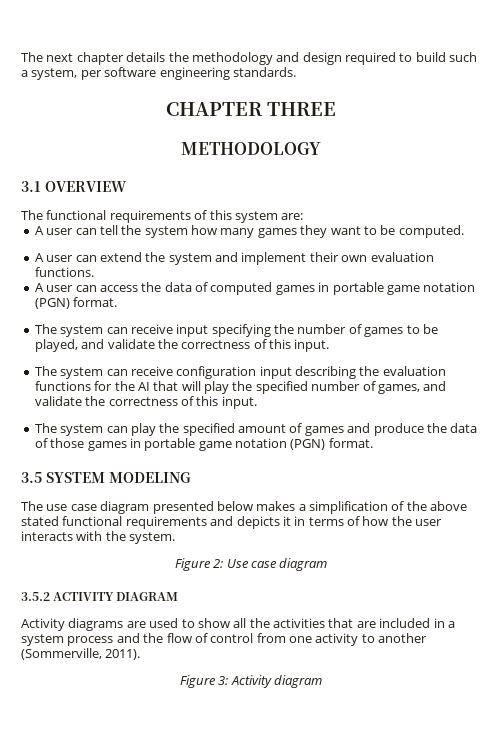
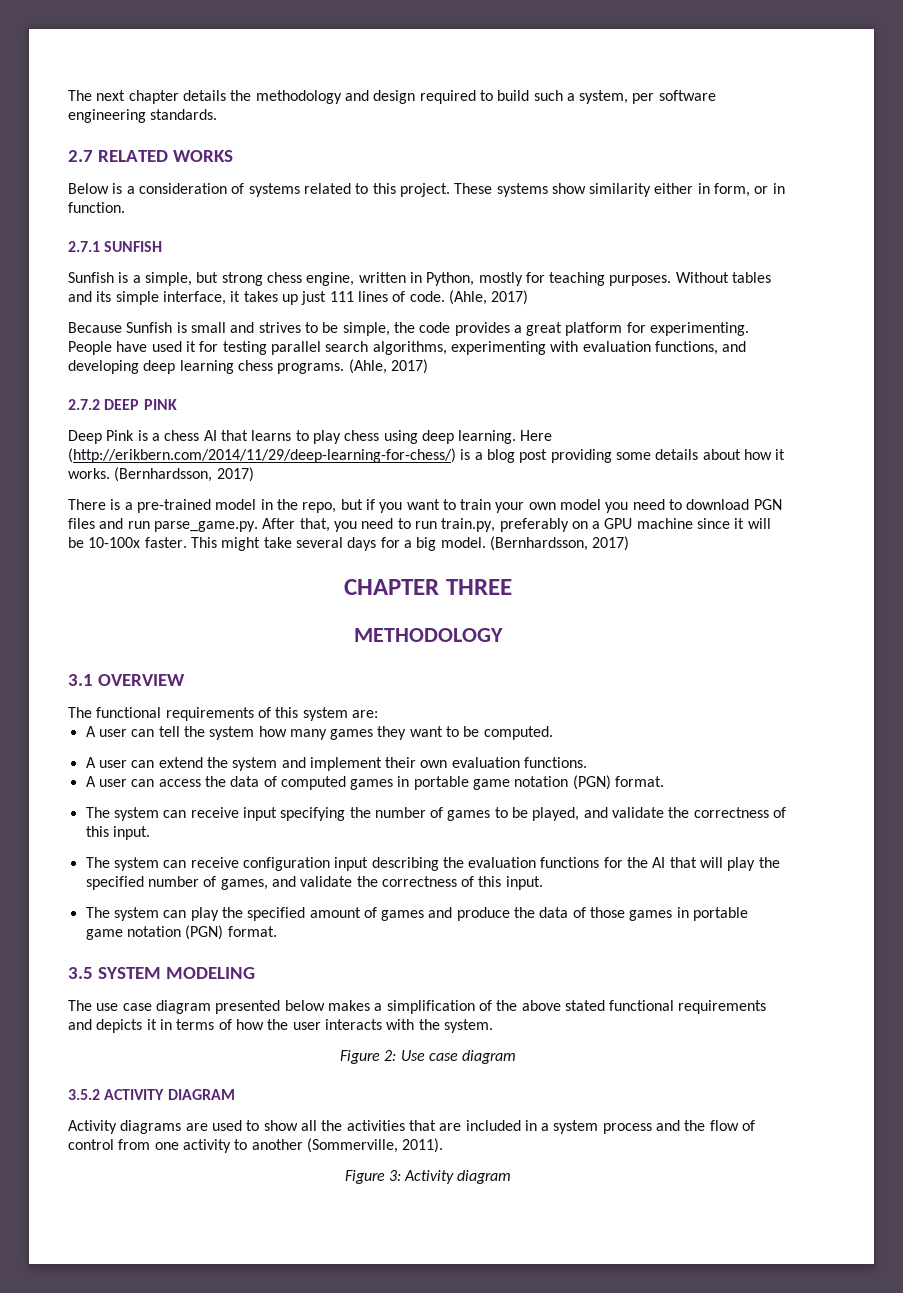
+ 2.7 RELATED WORKS
+ Below is a consideration of systems related to this project. These systems show similarity either in form, or in function.
+ 2.7.1 SUNFISH
+ Sunfish is a simple, but strong chess engine, written in Python, mostly for teaching purposes. Without tables and its simple interface, it takes up just 111 lines of code. (Ahle, 2017)
+ Because Sunfish is small and strives to be simple, the code provides a great platform for experimenting. People have used it for testing parallel search algorithms, experimenting with evaluation functions, and developing deep learning chess programs. (Ahle, 2017)
+ 2.7.2 DEEP PINK
+ Deep Pink is a chess AI that learns to play chess using deep learning. Here (http://erikbern.com/2014/11/29/deep-learning-for-chess/) is a blog post providing some details about how it works. (Bernhardsson, 2017)
+ There is a pre-trained model in the repo, but if you want to train your own model you need to download PGN files and run parse_game.py. After that, you need to run train.py, preferably on a GPU machine since it will be 10-100x faster. This might take several days for a big model. (Bernhardsson, 2017)

